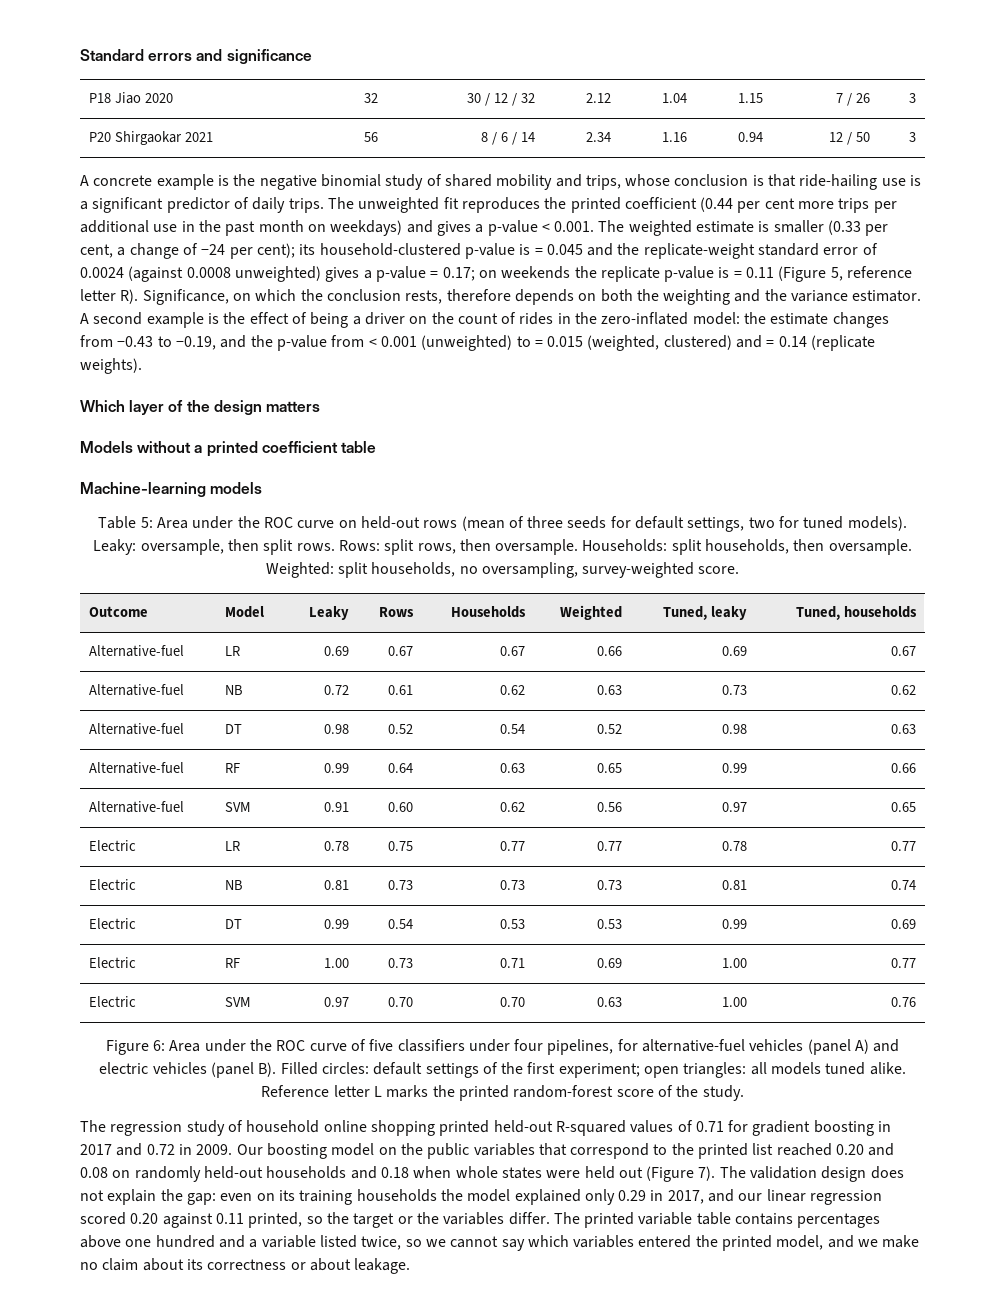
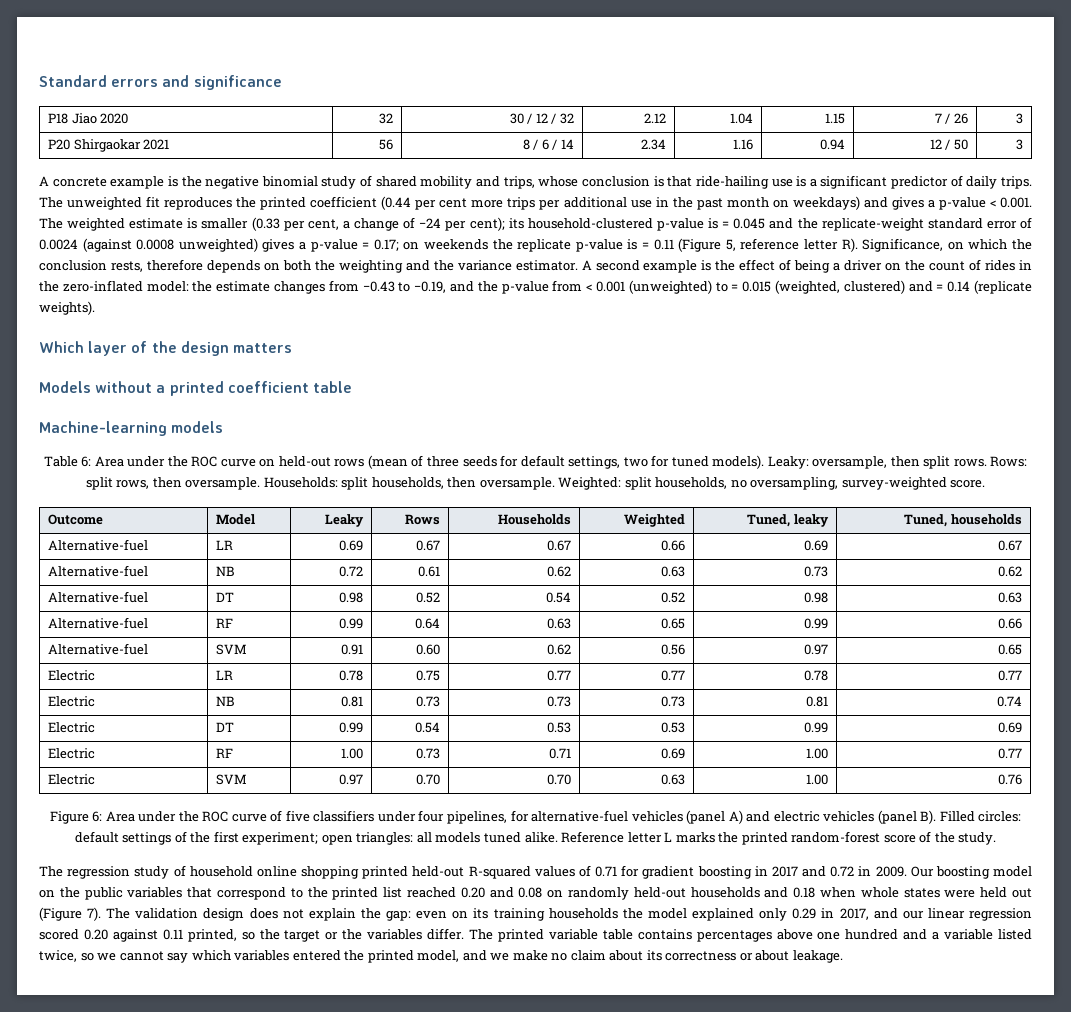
- Table 5: Area under the ROC curve on held-out rows (mean of three seeds for default settings, two for tuned models).
+ Table 6: Area under the ROC curve on held-out rows (mean of three seeds for default settings, two for tuned models).

